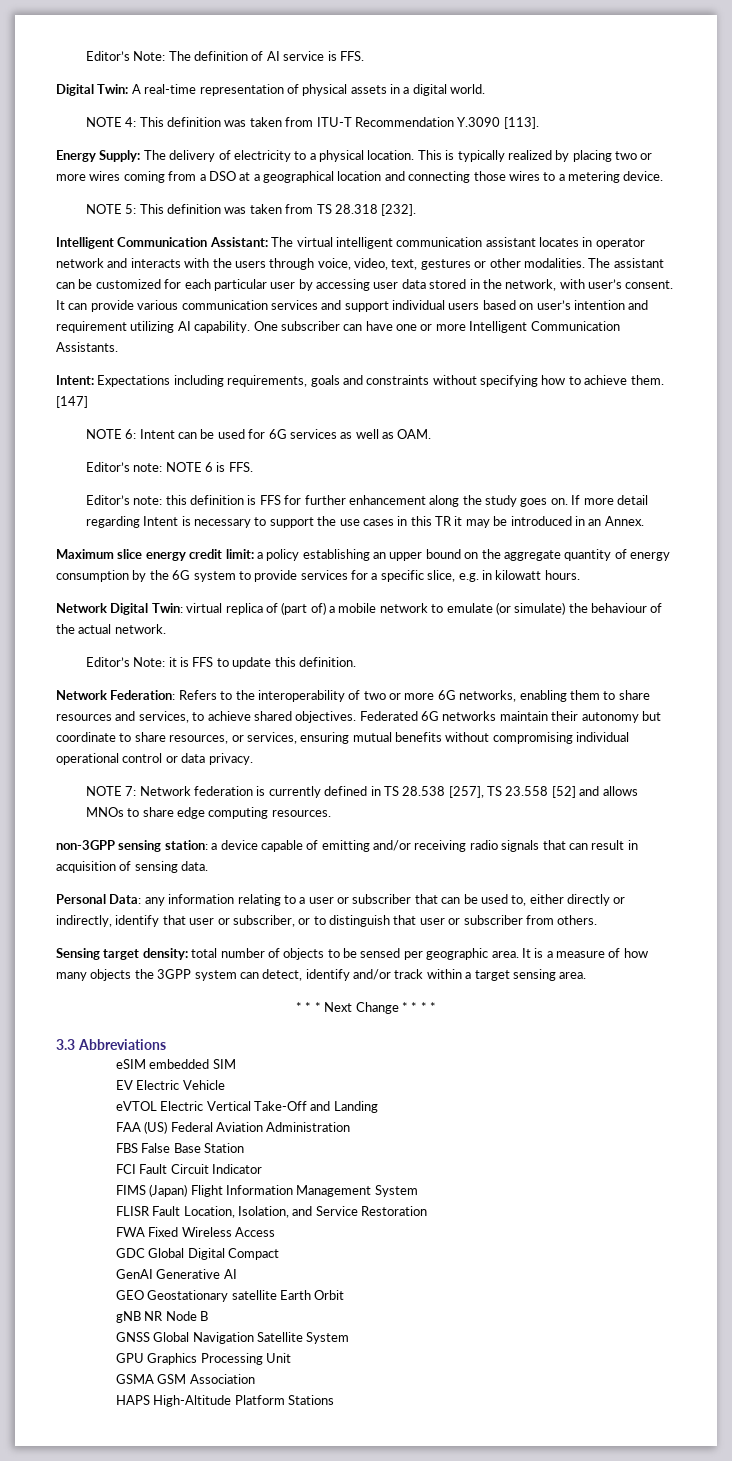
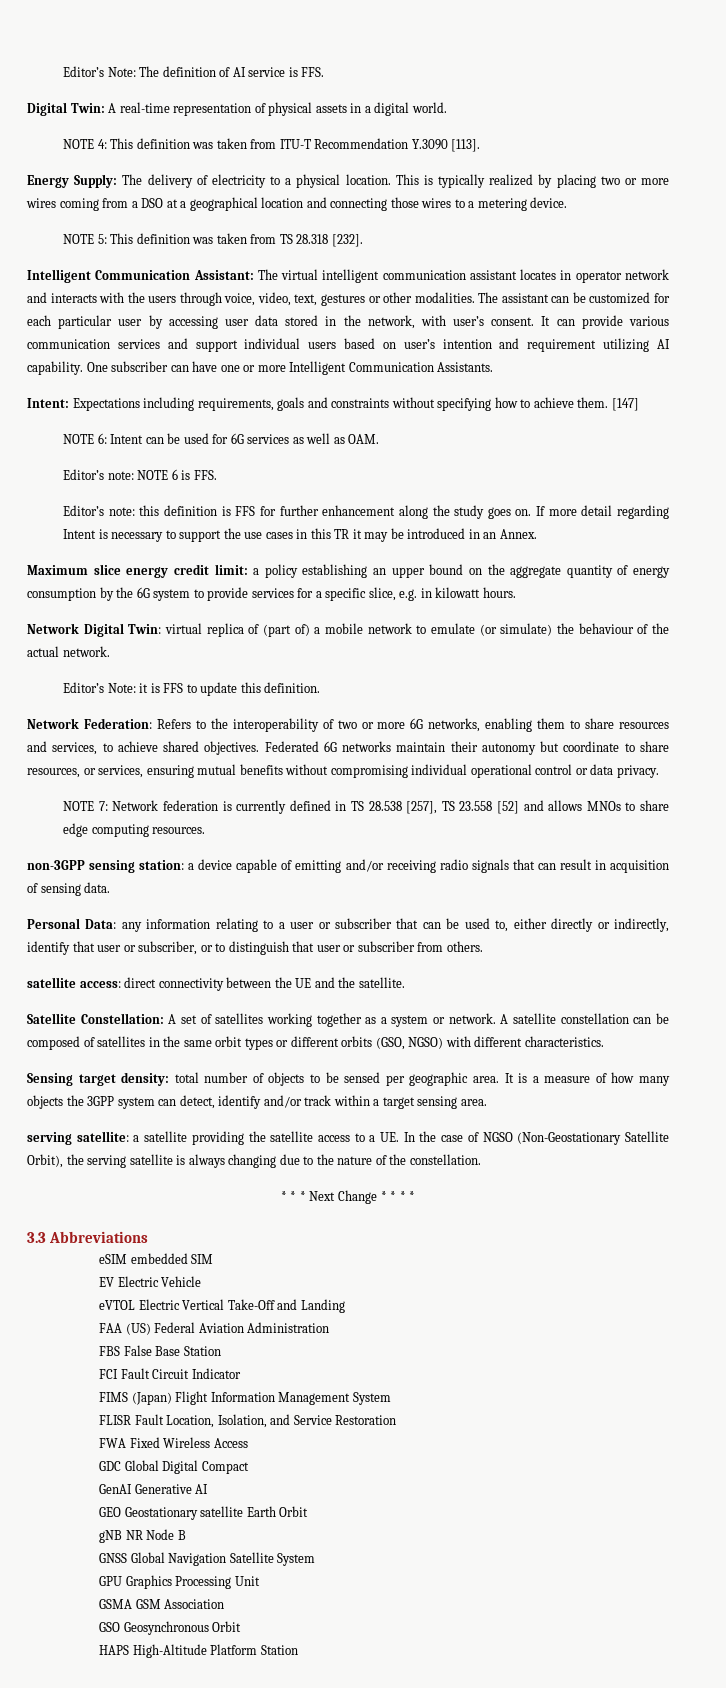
+ satellite access: direct connectivity between the UE and the satellite.
+ Satellite Constellation: A set of satellites working together as a system or network. A satellite constellation can be composed of satellites in the same orbit types or different orbits (GSO, NGSO) with different characteristics.
+ serving satellite: a satellite providing the satellite access to a UE. In the case of NGSO (Non-Geostationary Satellite Orbit), the serving satellite is always changing due to the nature of the constellation.
+ GSO Geosynchronous Orbit
- HAPS High-Altitude Platform Stations
+ HAPS High-Altitude Platform Station

